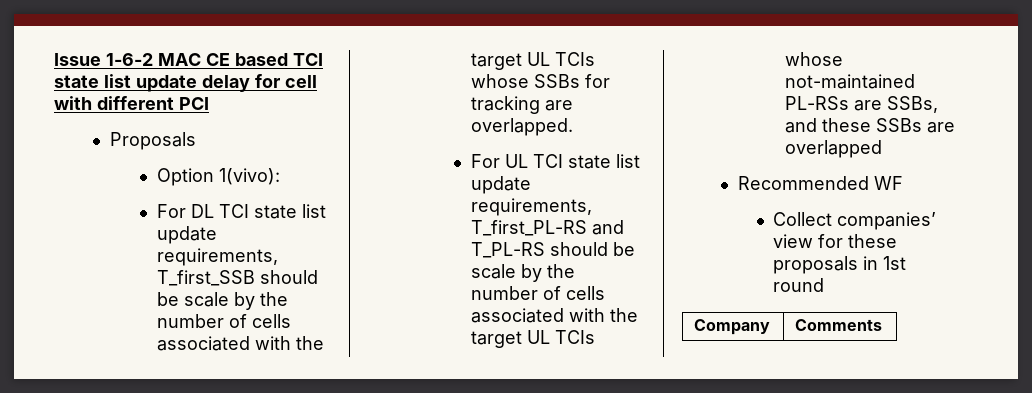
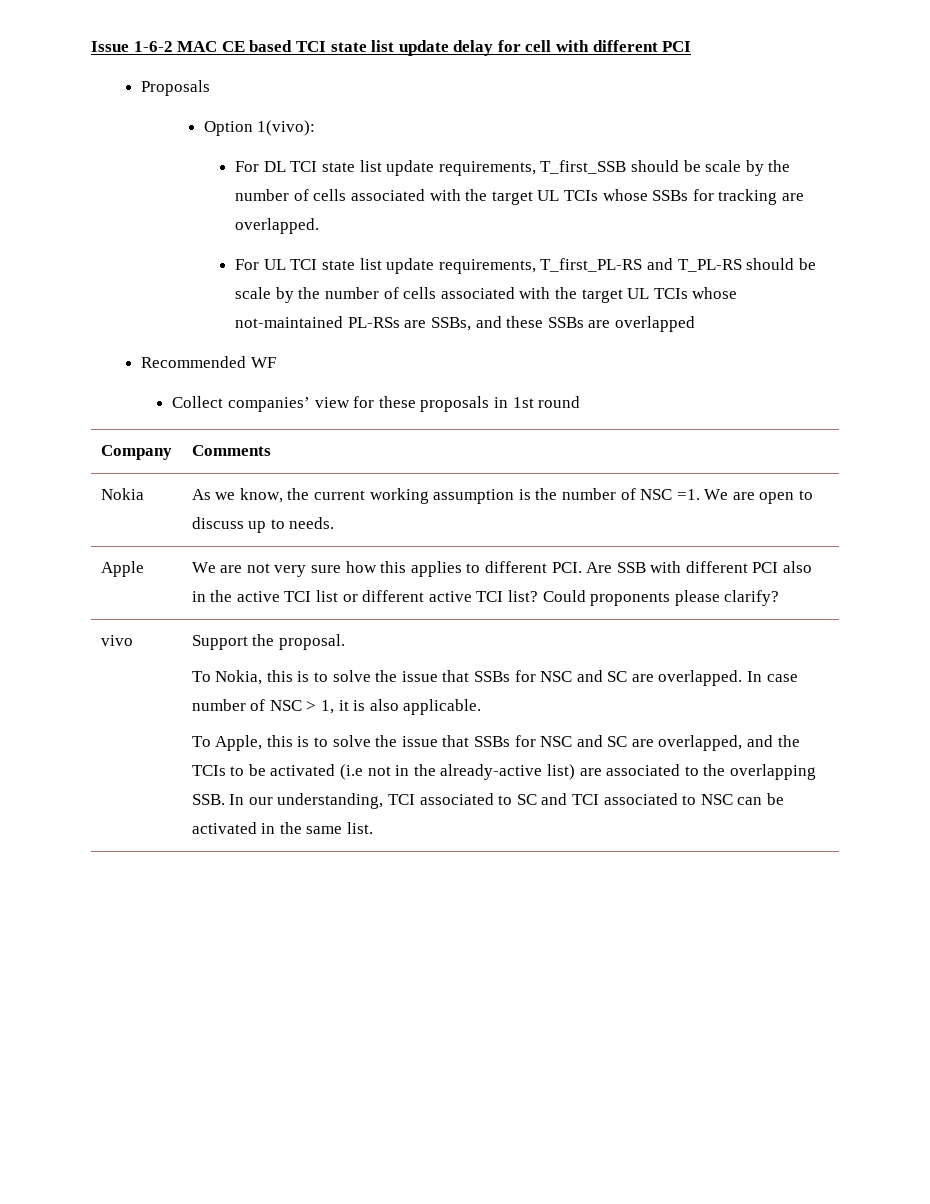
+ Nokia | As we know, the current working assumption is the number of NSC =1. We are open to discuss up to needs.
+ Apple | We are not very sure how this applies to different PCI. Are SSB with different PCI also in the active TCI list or different active TCI list? Could proponents please clarify?
+ vivo | Support the proposal.
+ To Nokia, this is to solve the issue that SSBs for NSC and SC are overlapped. In case number of NSC > 1, it is also applicable.
+ To Apple, this is to solve the issue that SSBs for NSC and SC are overlapped, and the TCIs to be activated (i.e not in the already-active list) are associated to the overlapping SSB. In our understanding, TCI associated to SC and TCI associated to NSC can be activated in the same list.

